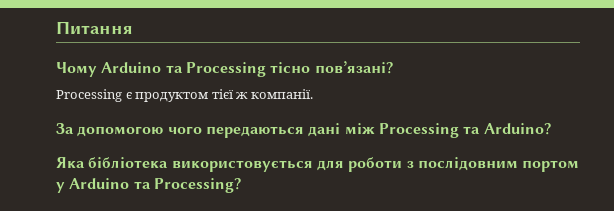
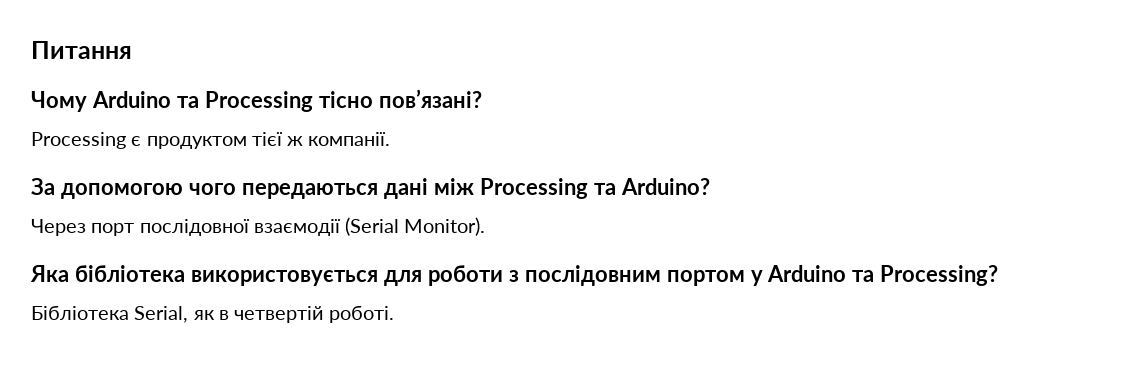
+ Через порт послідовної взаємодії (Serial Monitor).
+ Бібліотека Serial, як в четвертій роботі.

